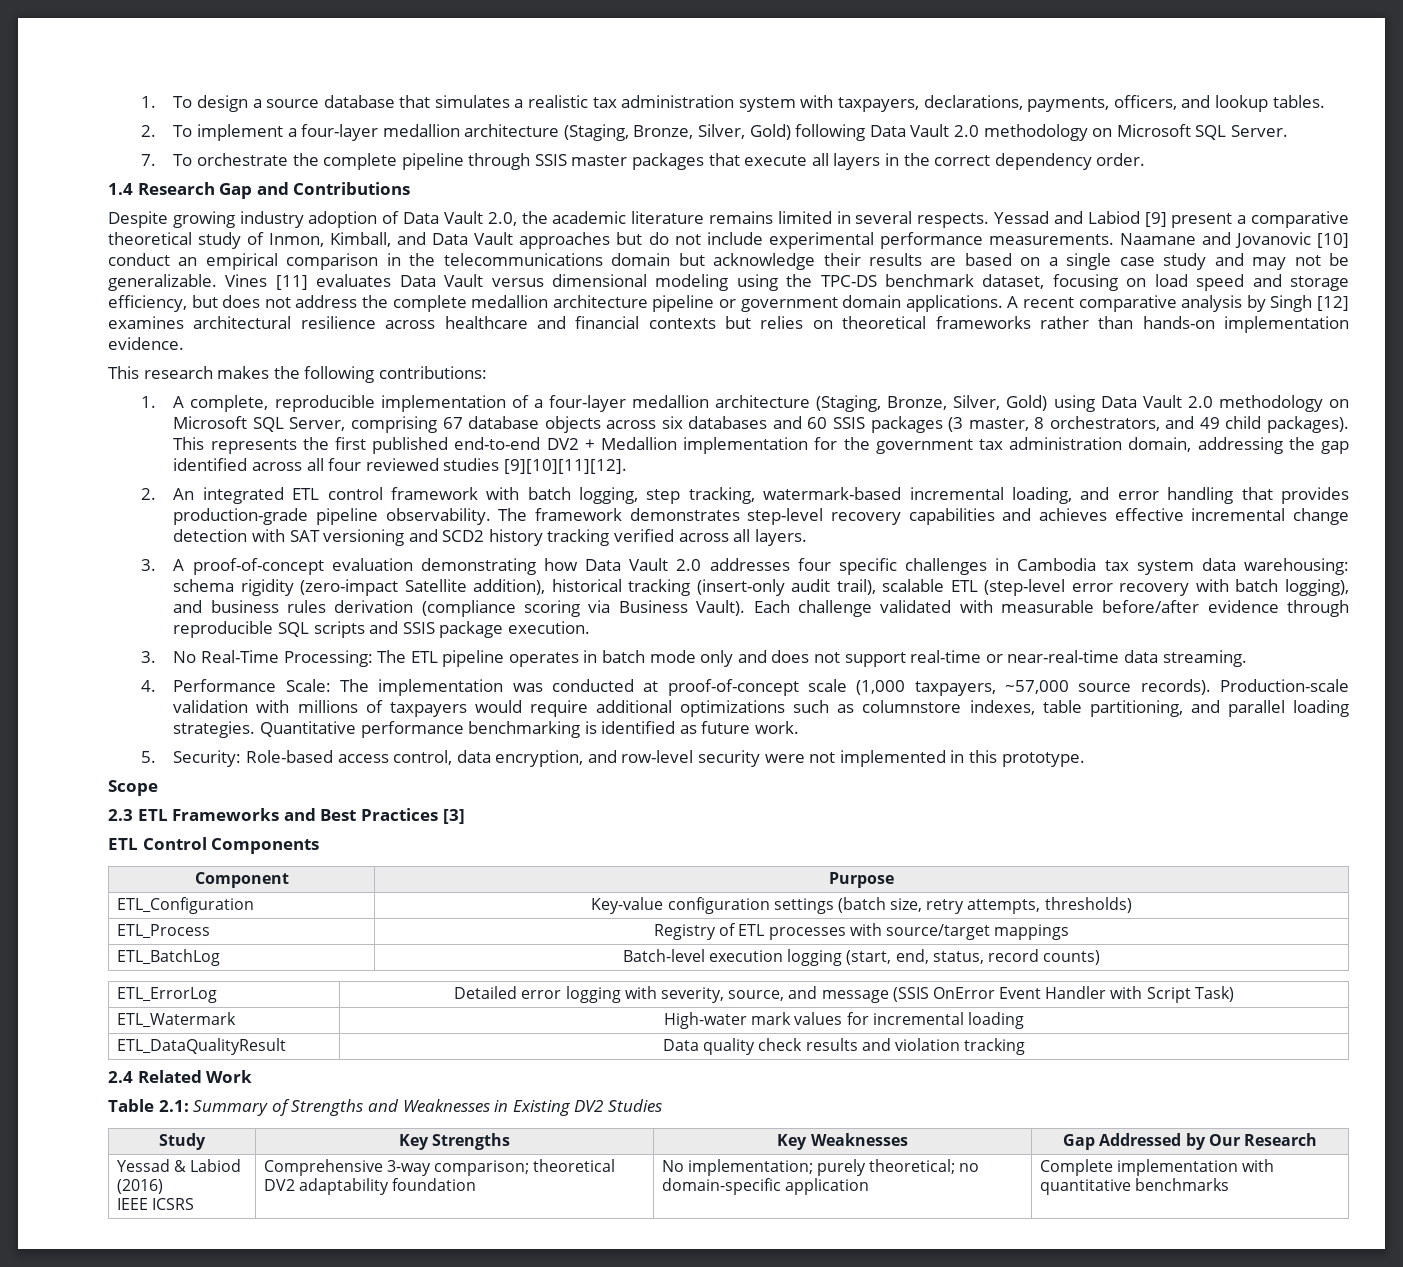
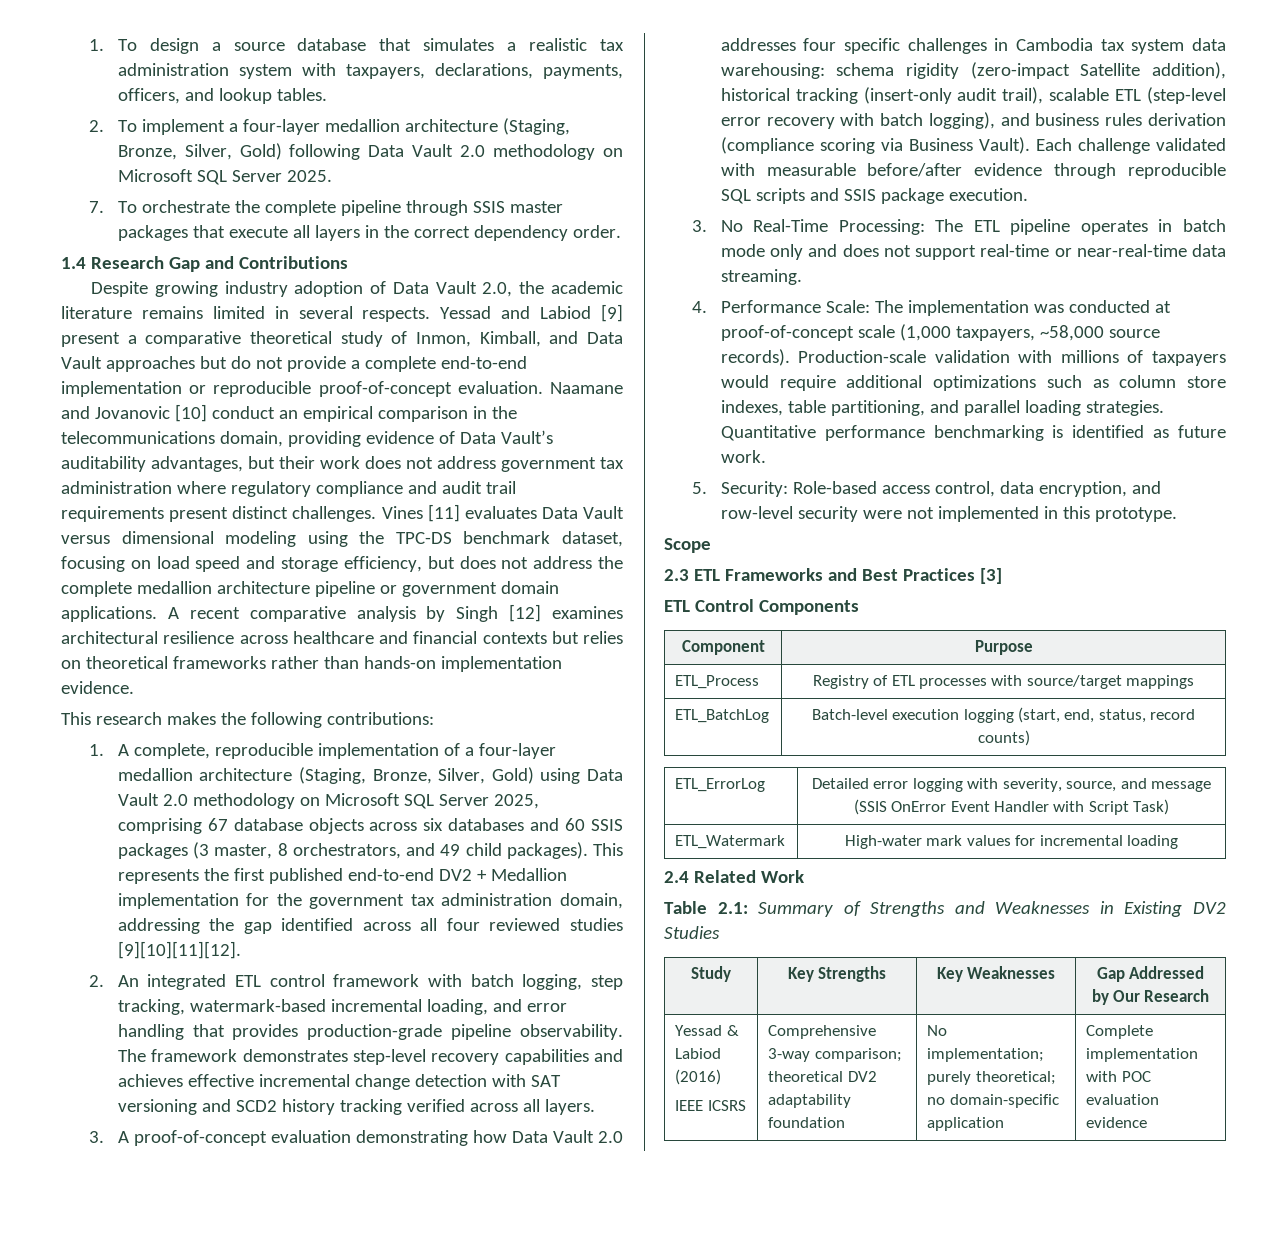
- 2. To implement a four-layer medallion architecture (Staging, Bronze, Silver, Gold) following Data Vault 2.0 methodology on Microsoft SQL Server.
+ 2. To implement a four-layer medallion architecture (Staging, Bronze, Silver, Gold) following Data Vault 2.0 methodology on Microsoft SQL Server 2025.
- Yessad and Labiod [9] present a comparative theoretical study of Inmon, Kimball, and Data Vault approaches but do not include experimental performance measurements.
+ Yessad and Labiod [9] present a comparative theoretical study of Inmon, Kimball, and Data Vault approaches but do not provide a complete end-to-end implementation or reproducible proof-of-concept evaluation.
- Naamane and Jovanovic [10] conduct an empirical comparison in the telecommunications domain but acknowledge their results are based on a single case study and may not be generalizable.
+ Naamane and Jovanovic [10] conduct an empirical comparison in the telecommunications domain, providing evidence of Data Vault’s auditability advantages, but their work does not address government tax administration where regulatory compliance and audit trail requirements present distinct challenges.
- 1. A complete, reproducible implementation of a four-layer medallion architecture (Staging, Bronze, Silver, Gold) using Data Vault 2.0 methodology on Microsoft SQL Server, comprising 67 database objects across six databases and 60 SSIS packages (3 master, 8 orchestrators, and 49 child packages).
+ 1. A complete, reproducible implementation of a four-layer medallion architecture (Staging, Bronze, Silver, Gold) using Data Vault 2.0 methodology on Microsoft SQL Server 2025, comprising 67 database objects across six databases and 60 SSIS packages (3 master, 8 orchestrators, and 49 child packages).
- 4. Performance Scale: The implementation was conducted at proof-of-concept scale (1,000 taxpayers, ~57,000 source records).
+ 4. Performance Scale: The implementation was conducted at proof-of-concept scale (1,000 taxpayers, ~58,000 source records).
- Production-scale validation with millions of taxpayers would require additional optimizations such as columnstore indexes, table partitioning, and parallel loading strategies.
+ Production-scale validation with millions of taxpayers would require additional optimizations such as column store indexes, table partitioning, and parallel loading strategies.
- ETL_Configuration | Key-value configuration settings (batch size, retry attempts, thresholds)
- ETL_DataQualityResult | Data quality check results and violation tracking
  Yessad & Labiod (2016)
- IEEE ICSRS | Comprehensive 3-way comparison; theoretical DV2 adaptability foundation | No implementation; purely theoretical; no domain-specific application | Complete implementation with quantitative benchmarks
+ IEEE ICSRS | Comprehensive 3-way comparison; theoretical DV2 adaptability foundation | No implementation; purely theoretical; no domain-specific application | Complete implementation with POC evaluation evidence

